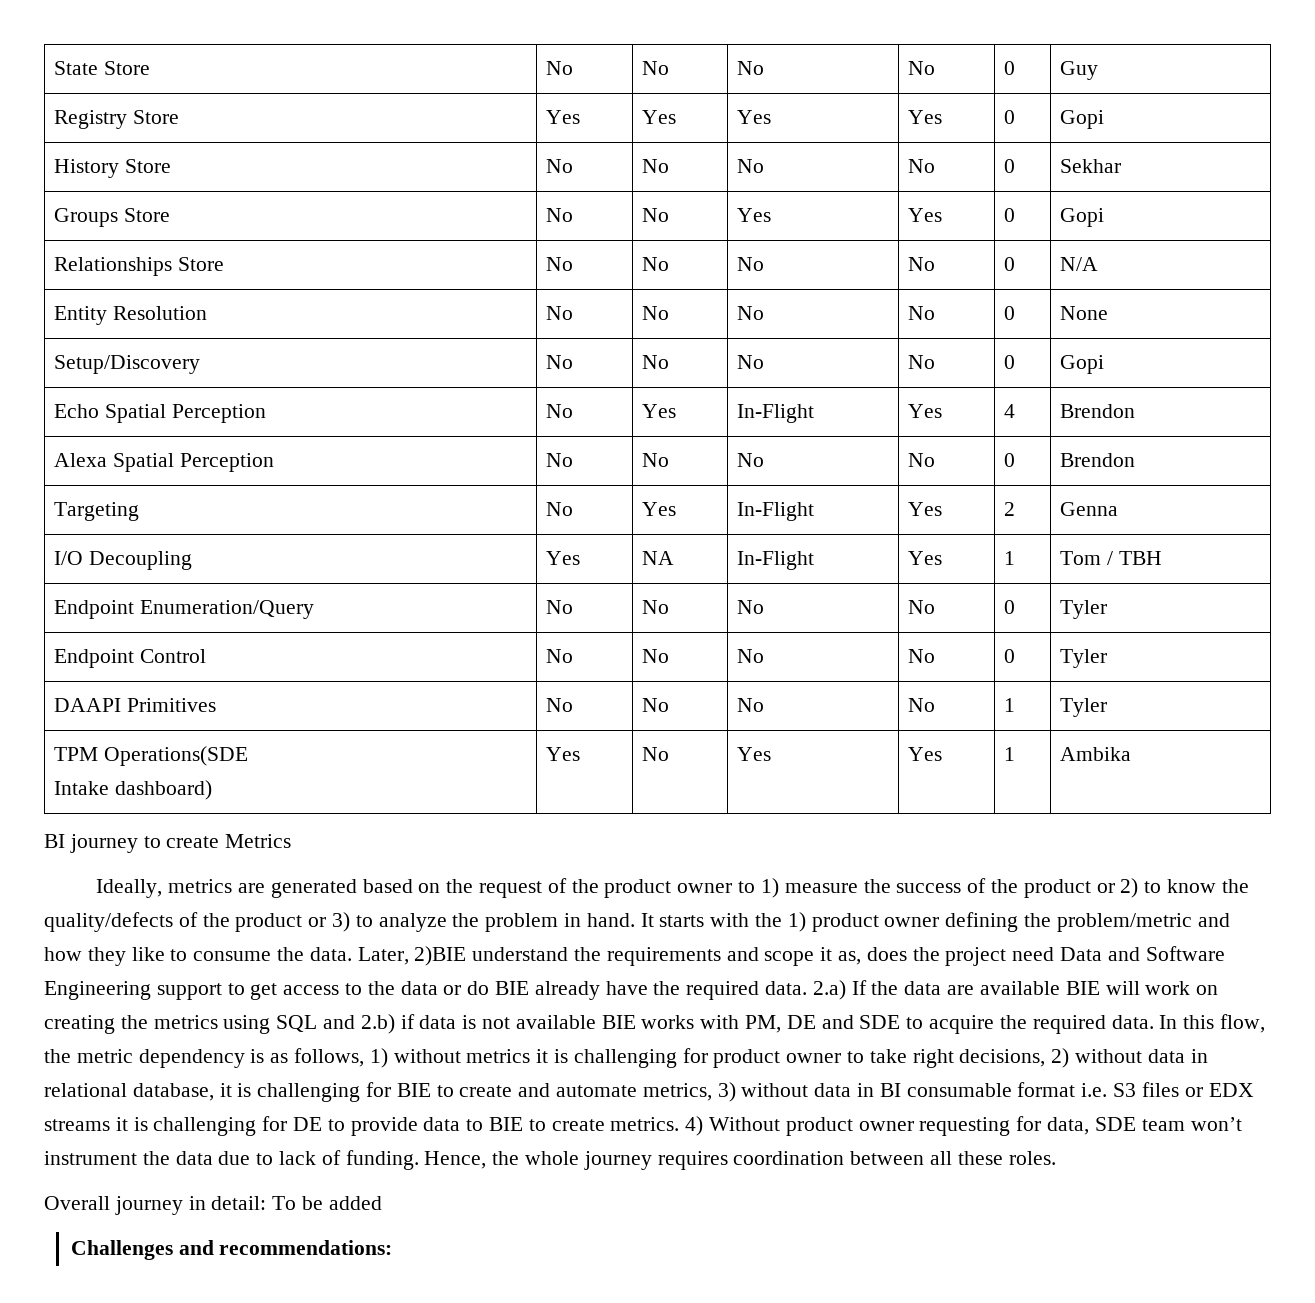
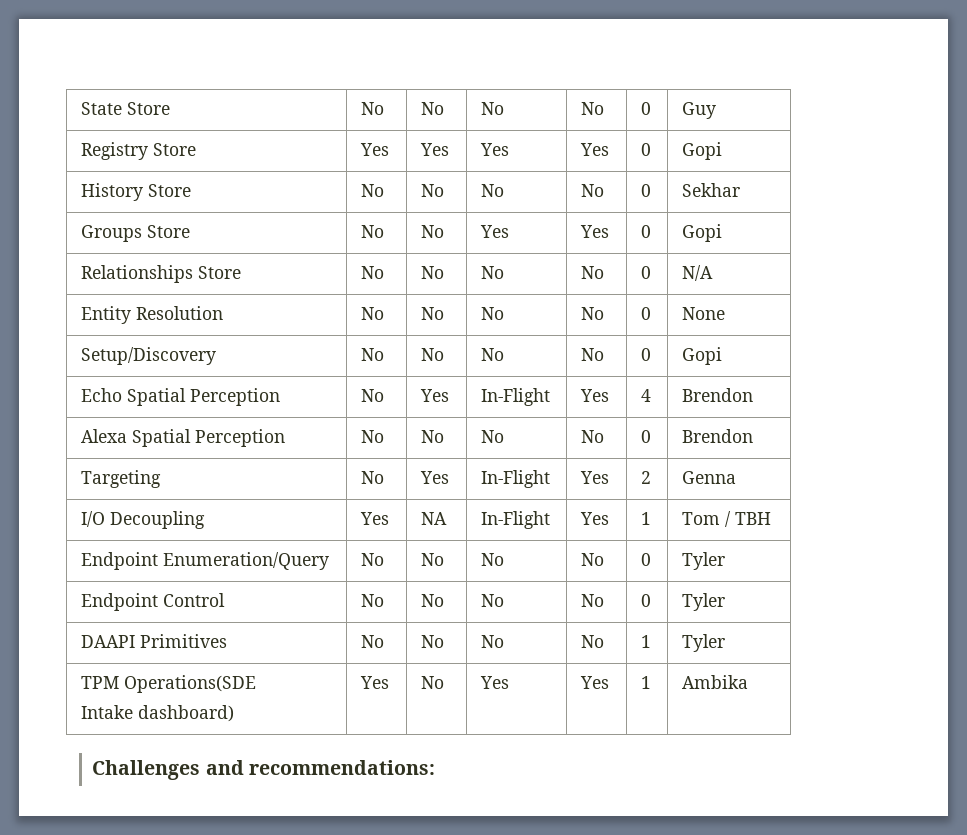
- BI journey to create Metrics
- Ideally, metrics are generated based on the request of the product owner to 1) measure the success of the product or 2) to know the quality/defects of the product or 3) to analyze the problem in hand. It starts with the 1) product owner defining the problem/metric and how they like to consume the data. Later, 2)BIE understand the requirements and scope it as, does the project need Data and Software Engineering support to get access to the data or do BIE already have the required data. 2.a) If the data are available BIE will work on creating the metrics using SQL and 2.b) if data is not available BIE works with PM, DE and SDE to acquire the required data. In this flow, the metric dependency is as follows, 1) without metrics it is challenging for product owner to take right decisions, 2) without data in relational database, it is challenging for BIE to create and automate metrics, 3) without data in BI consumable format i.e. S3 files or EDX streams it is challenging for DE to provide data to BIE to create metrics. 4) Without product owner requesting for data, SDE team won’t instrument the data due to lack of funding. Hence, the whole journey requires coordination between all these roles.
- Overall journey in detail: To be added

